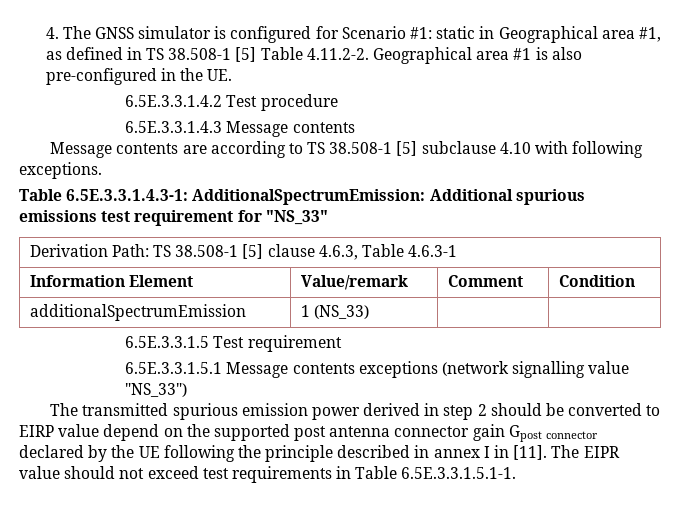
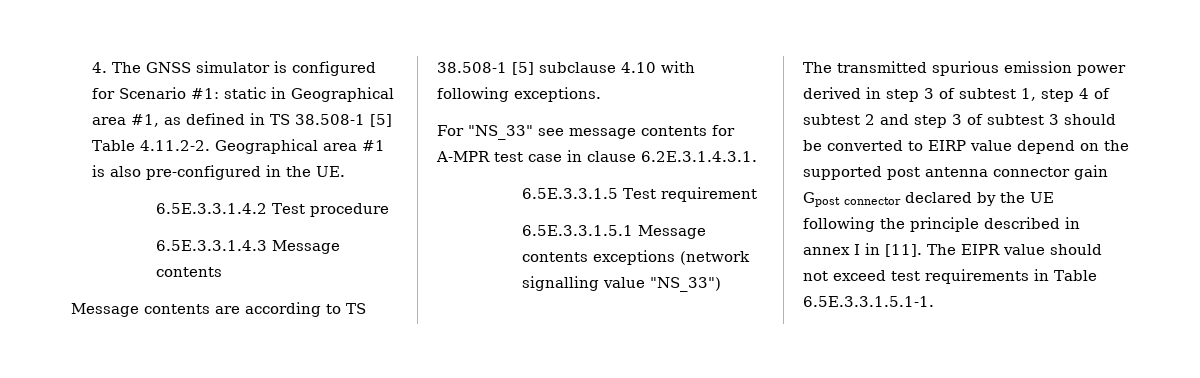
- Table 6.5E.3.3.1.4.3-1: AdditionalSpectrumEmission: Additional spurious emissions test requirement for "NS_33"
- Derivation Path: TS 38.508-1 [5] clause 4.6.3, Table 4.6.3-1
- Information Element | Value/remark | Comment | Condition
- additionalSpectrumEmission | 1 (NS_33) | |
+ For "NS_33" see message contents for A-MPR test case in clause 6.2E.3.1.4.3.1.
- The transmitted spurious emission power derived in step 2 should be converted to EIRP value depend on the supported post antenna connector gain Gpost connector declared by the UE following the principle described in annex I in [11].
+ The transmitted spurious emission power derived in step 3 of subtest 1, step 4 of subtest 2 and step 3 of subtest 3 should be converted to EIRP value depend on the supported post antenna connector gain Gpost connector declared by the UE following the principle described in annex I in [11].

